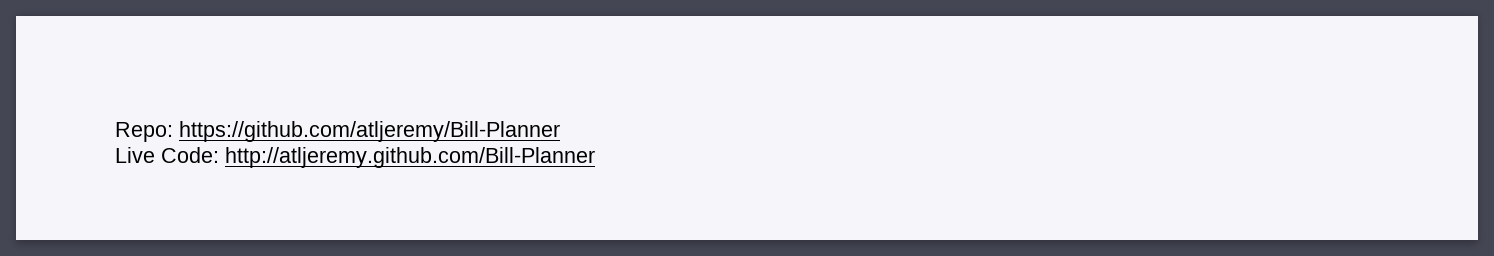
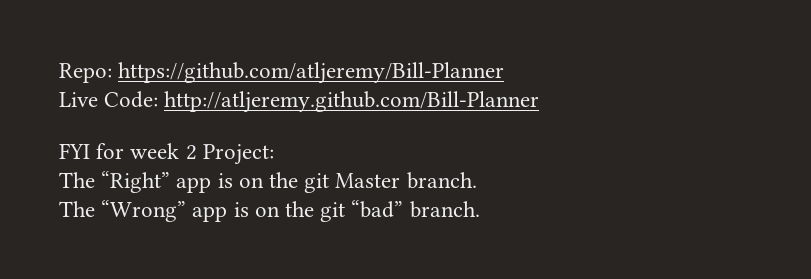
+ FYI for week 2 Project:
+ The “Right” app is on the git Master branch.
+ The “Wrong” app is on the git “bad” branch.

